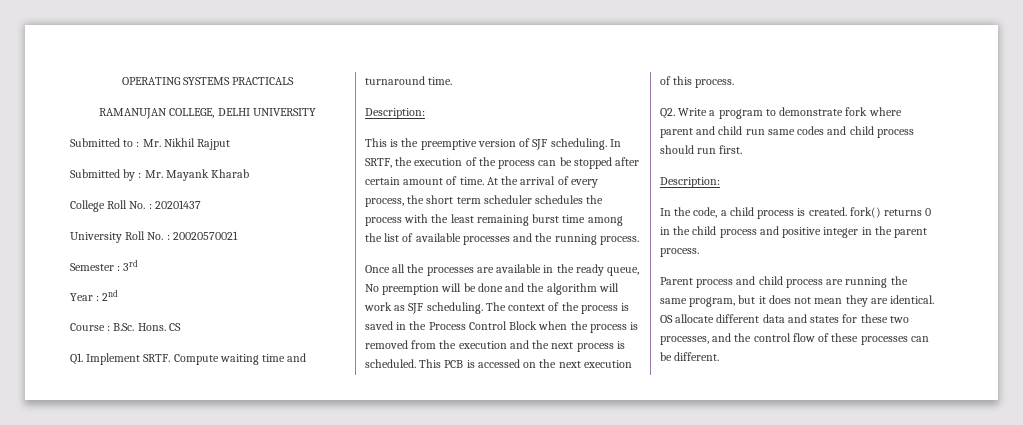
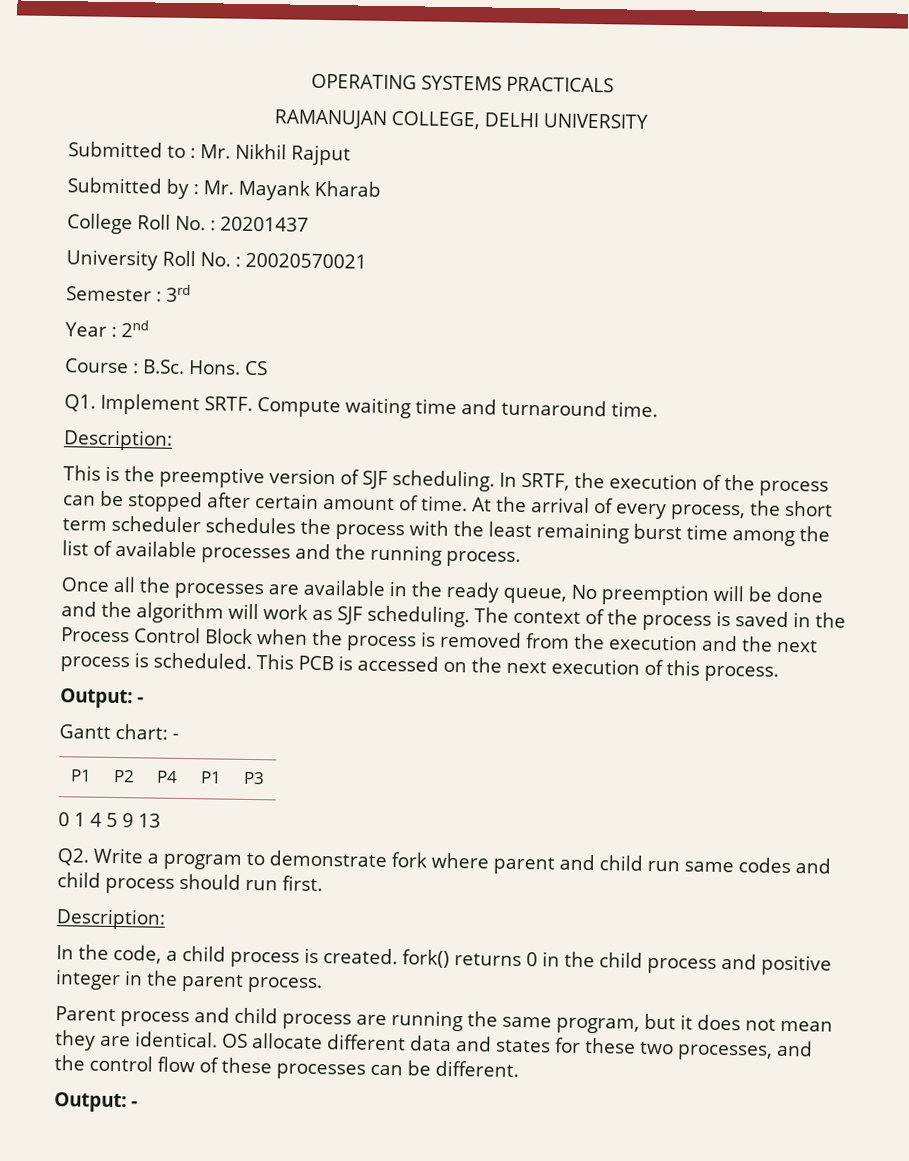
  This PCB is accessed on the next execution of this process.
+ Output: -
+ Gantt chart: -
+ P1 | P2 | P4 | P1 | P3
+ 0 1 4 5 9 13
  OS allocate different data and states for these two processes, and the control flow of these processes can be different.
+ Output: -

